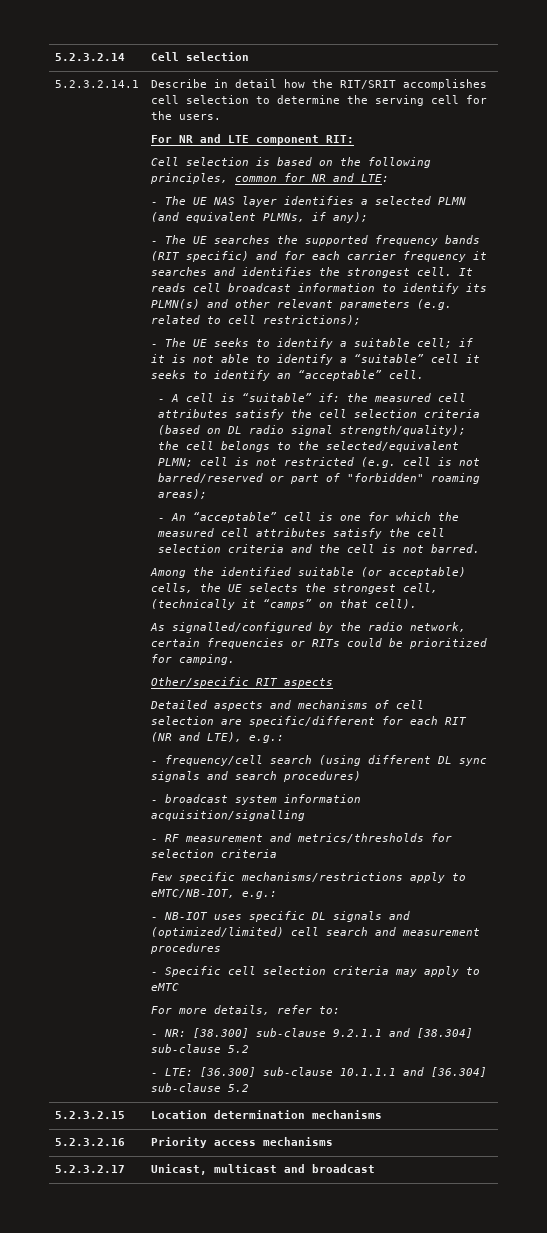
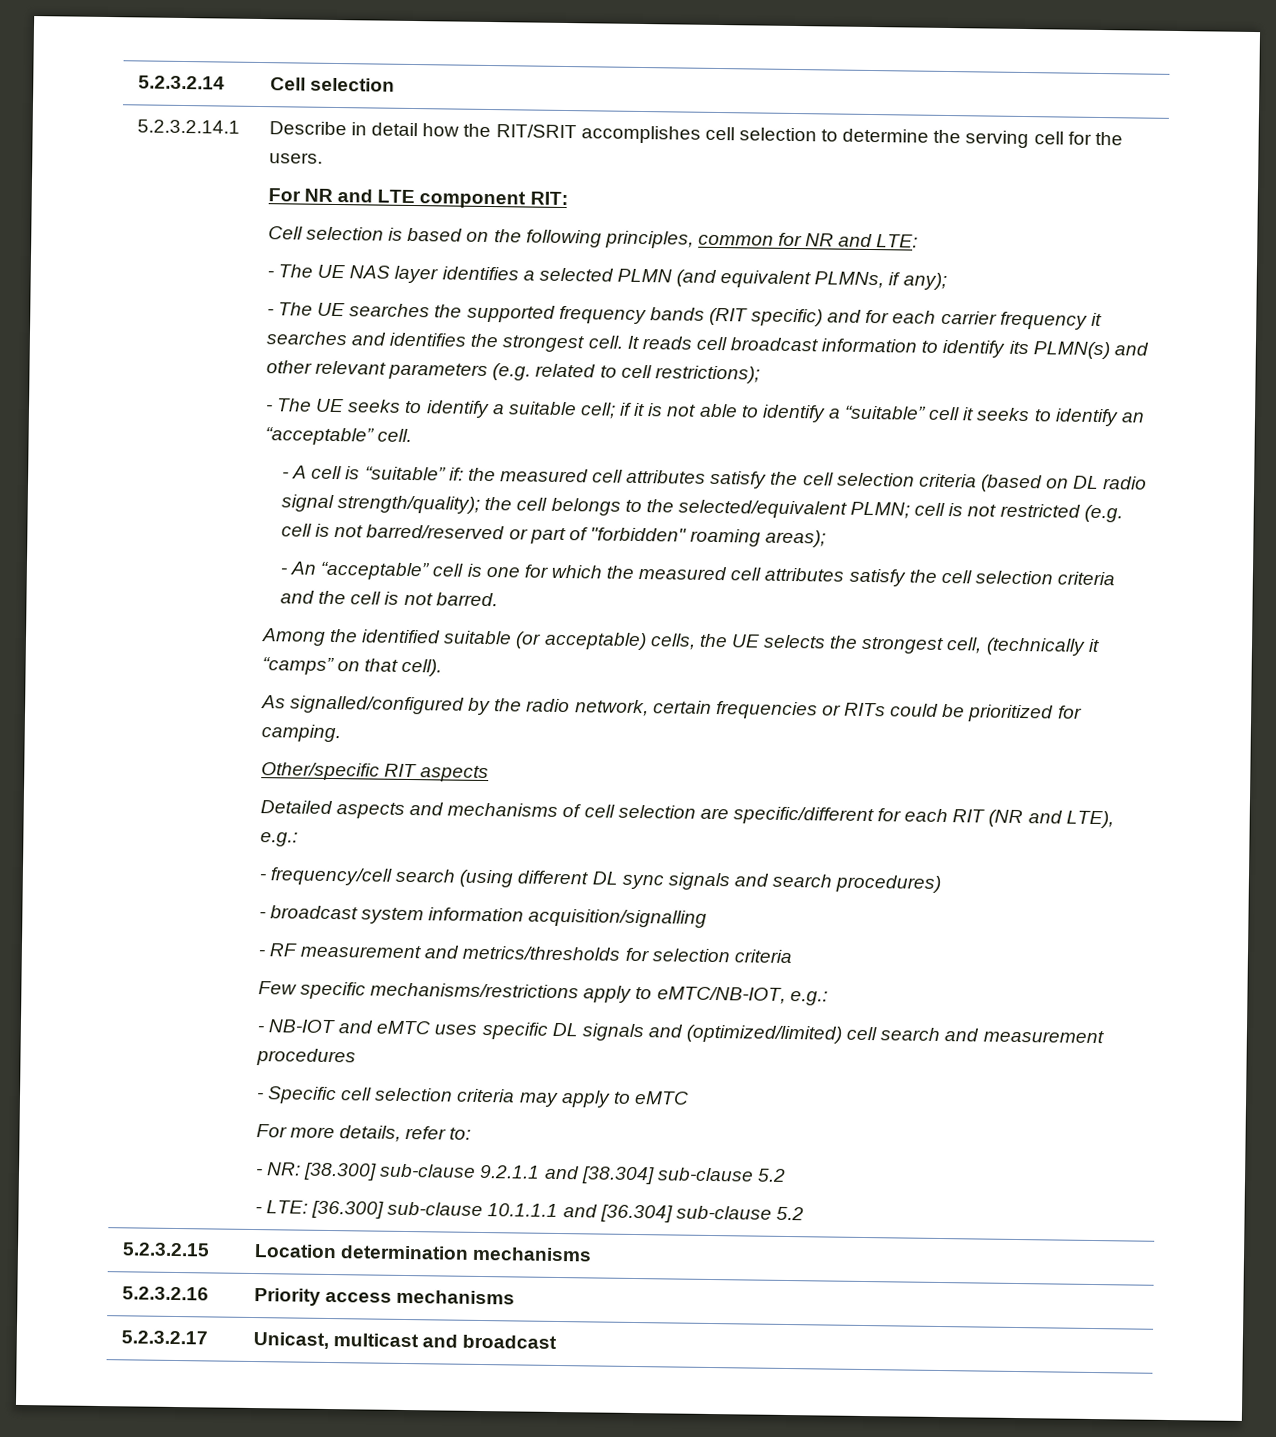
- - NB-IOT uses specific DL signals and (optimized/limited) cell search and measurement procedures
+ - NB-IOT and eMTC uses specific DL signals and (optimized/limited) cell search and measurement procedures

